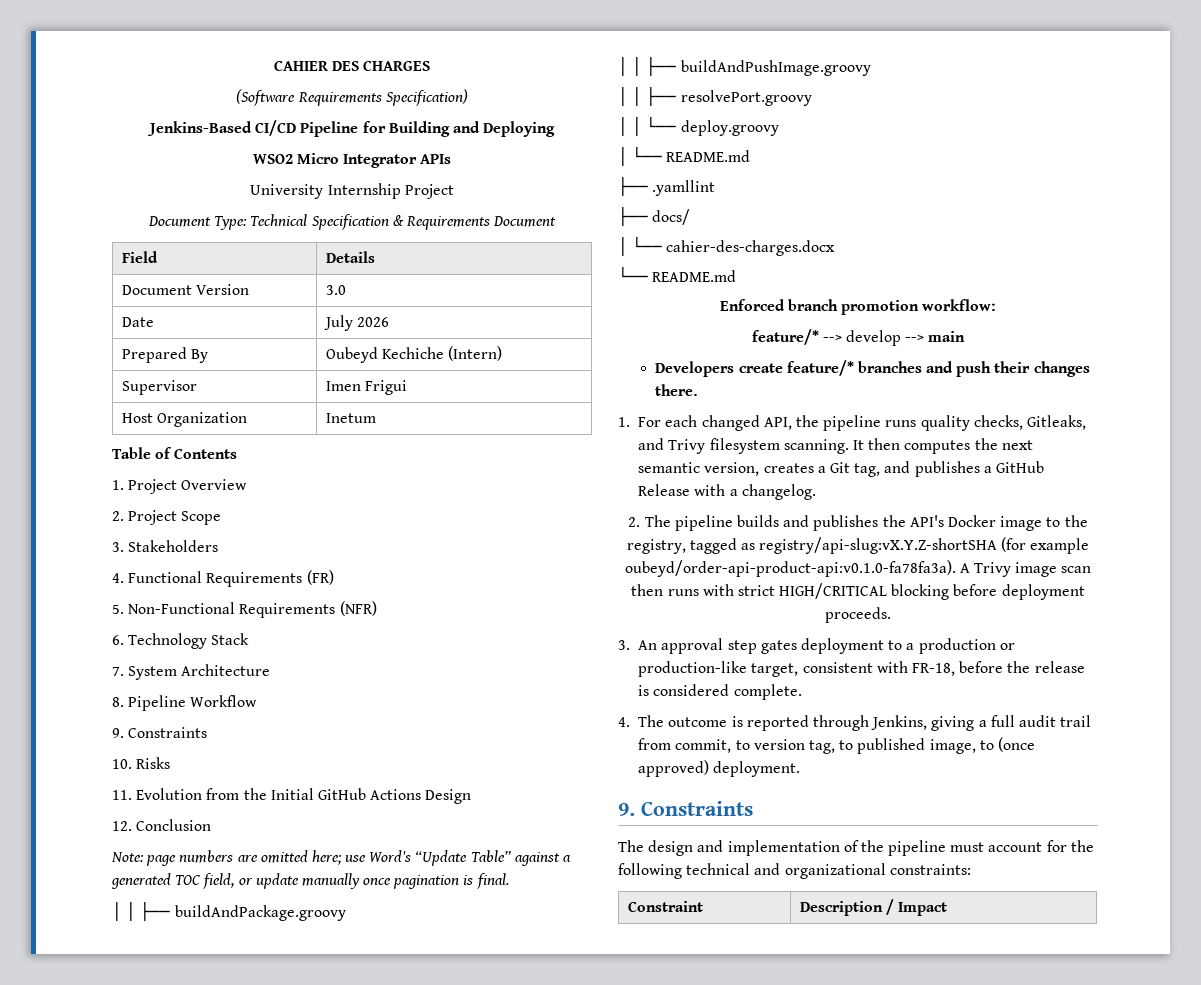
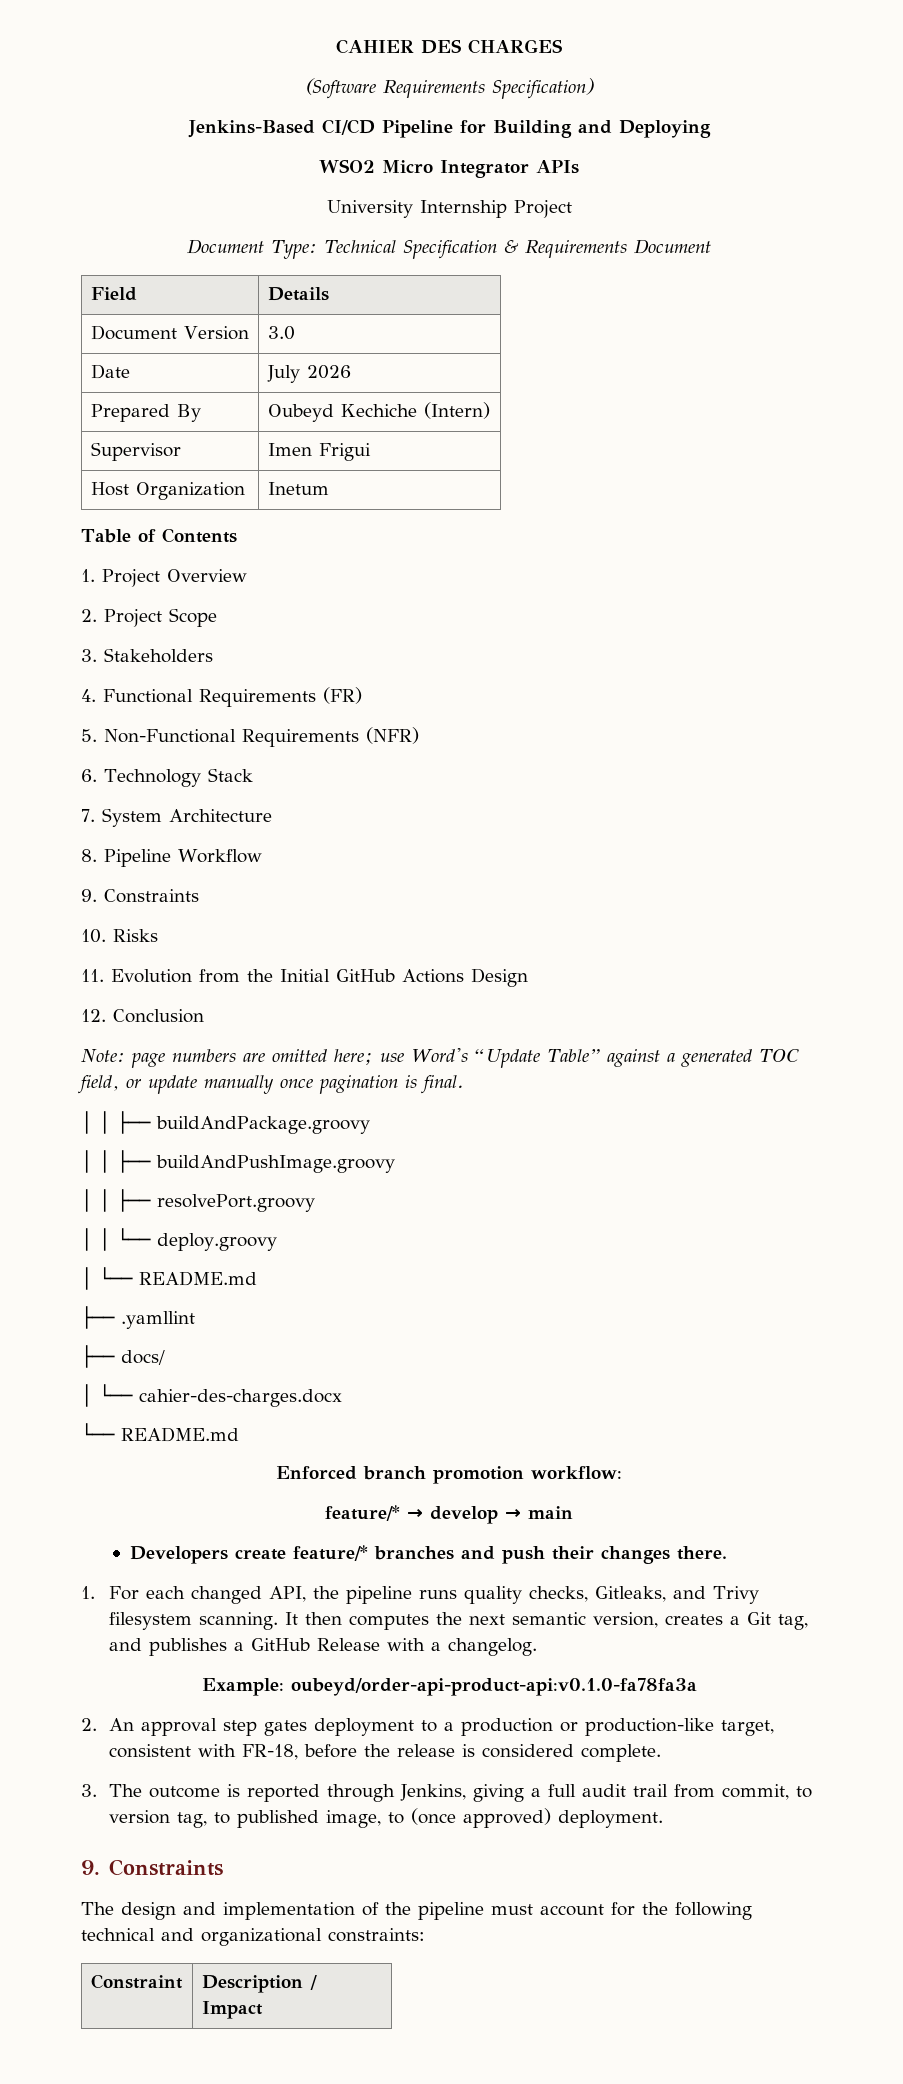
- feature/* --> develop --> main
+ feature/* → develop → main
- 2. The pipeline builds and publishes the API's Docker image to the registry, tagged as registry/api-slug:vX.Y.Z-shortSHA (for example oubeyd/order-api-product-api:v0.1.0-fa78fa3a). A Trivy image scan then runs with strict HIGH/CRITICAL blocking before deployment proceeds.
- 3. An approval step gates deployment to a production or production-like target, consistent with FR-18, before the release is considered complete.
+ Example: oubeyd/order-api-product-api:v0.1.0-fa78fa3a
+ 2. An approval step gates deployment to a production or production-like target, consistent with FR-18, before the release is considered complete.
- 4. The outcome is reported through Jenkins, giving a full audit trail from commit, to version tag, to published image, to (once approved) deployment.
+ 3. The outcome is reported through Jenkins, giving a full audit trail from commit, to version tag, to published image, to (once approved) deployment.

